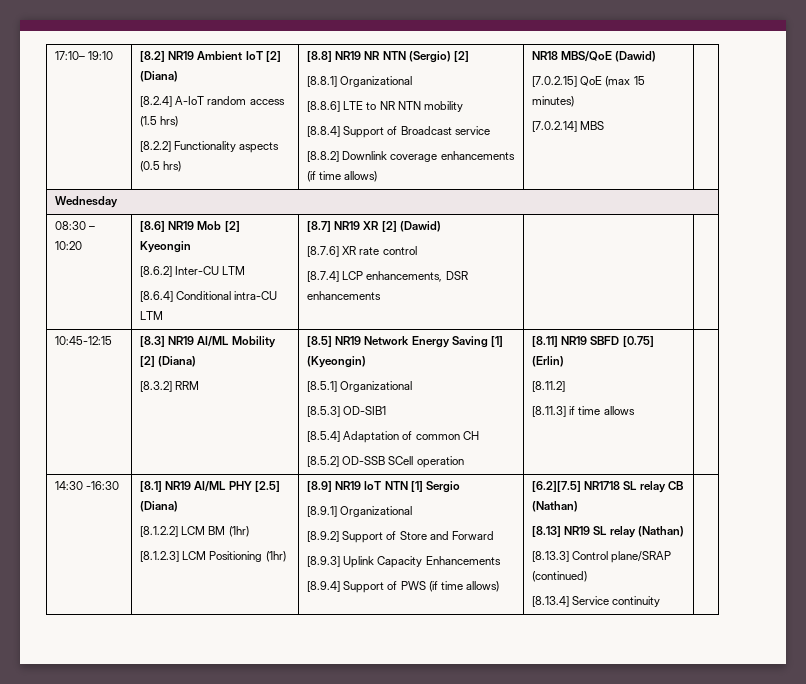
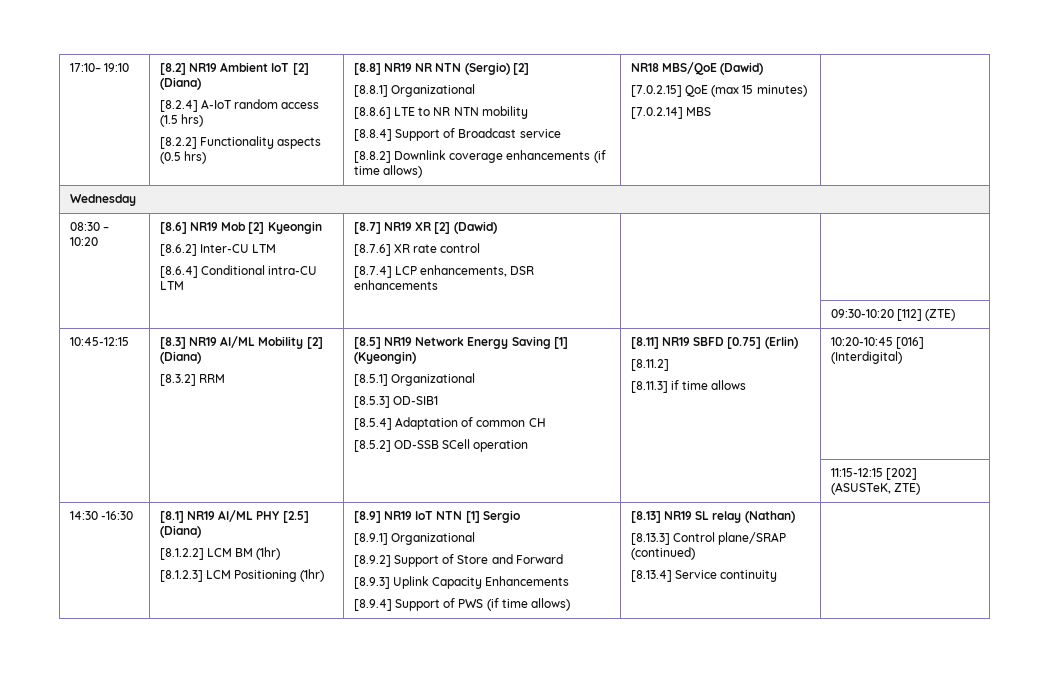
+ | | | | 09:30-10:20 [112] (ZTE)
+ 10:20-10:45 [016] (Interdigital)
+ | | | | 11:15-12:15 [202] (ASUSTeK, ZTE)
- [6.2][7.5] NR1718 SL relay CB (Nathan)

